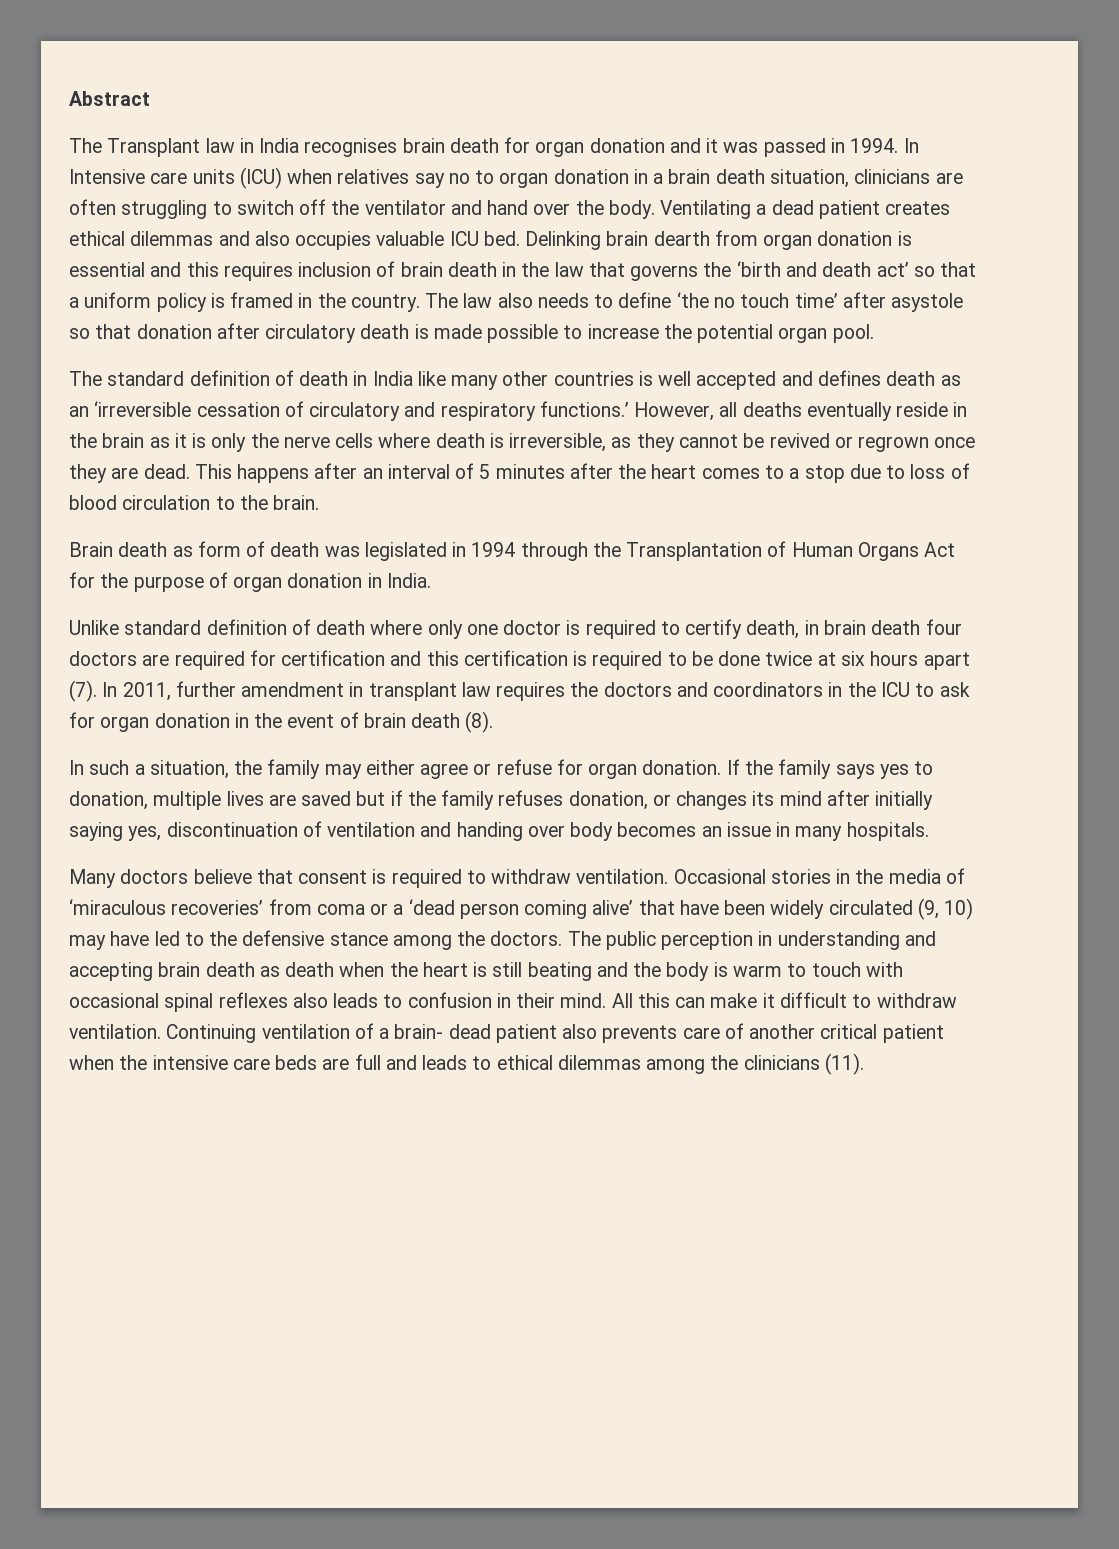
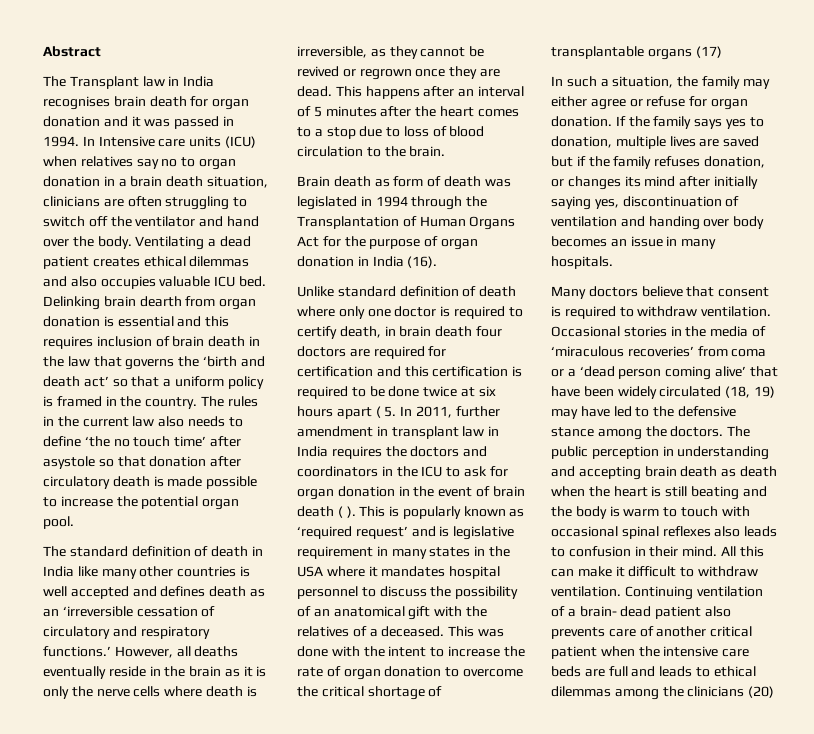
- The law also needs to define ‘the no touch time’ after asystole so that donation after circulatory death is made possible to increase the potential organ pool.
+ The rules in the current law also needs to define ‘the no touch time’ after asystole so that donation after circulatory death is made possible to increase the potential organ pool.
- Brain death as form of death was legislated in 1994 through the Transplantation of Human Organs Act for the purpose of organ donation in India.
+ Brain death as form of death was legislated in 1994 through the Transplantation of Human Organs Act for the purpose of organ donation in India (16).
- Unlike standard definition of death where only one doctor is required to certify death, in brain death four doctors are required for certification and this certification is required to be done twice at six hours apart (7). In 2011, further amendment in transplant law requires the doctors and coordinators in the ICU to ask for organ donation in the event of brain death (8).
+ Unlike standard definition of death where only one doctor is required to certify death, in brain death four doctors are required for certification and this certification is required to be done twice at six hours apart ( 5. In 2011, further amendment in transplant law in India requires the doctors and coordinators in the ICU to ask for organ donation in the event of brain death ( ). This is popularly known as ‘required request’ and is legislative requirement in many states in the USA where it mandates hospital personnel to discuss the possibility of an anatomical gift with the relatives of a deceased. This was done with the intent to increase the rate of organ donation to overcome the critical shortage of transplantable organs (17)
- Occasional stories in the media of ‘miraculous recoveries’ from coma or a ‘dead person coming alive’ that have been widely circulated (9, 10) may have led to the defensive stance among the doctors.
+ Occasional stories in the media of ‘miraculous recoveries’ from coma or a ‘dead person coming alive’ that have been widely circulated (18, 19) may have led to the defensive stance among the doctors.
- Continuing ventilation of a brain- dead patient also prevents care of another critical patient when the intensive care beds are full and leads to ethical dilemmas among the clinicians (11).
+ Continuing ventilation of a brain- dead patient also prevents care of another critical patient when the intensive care beds are full and leads to ethical dilemmas among the clinicians (20)

